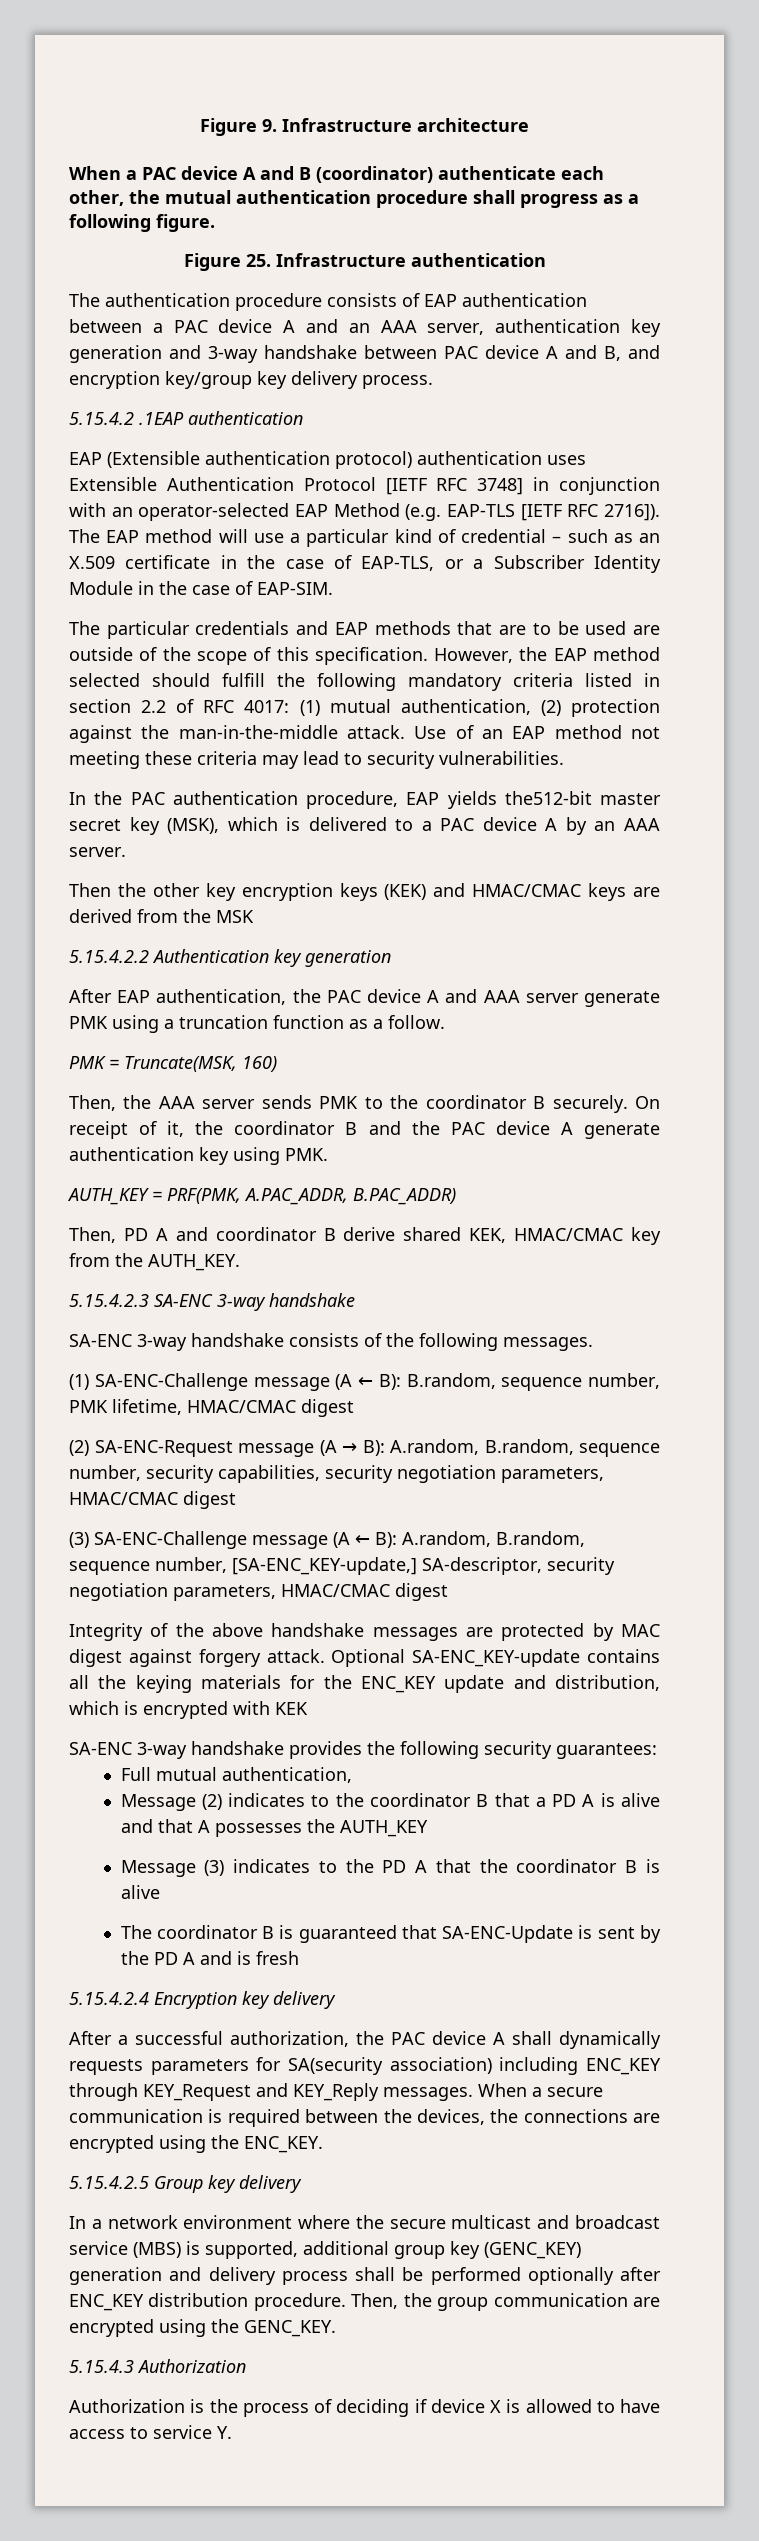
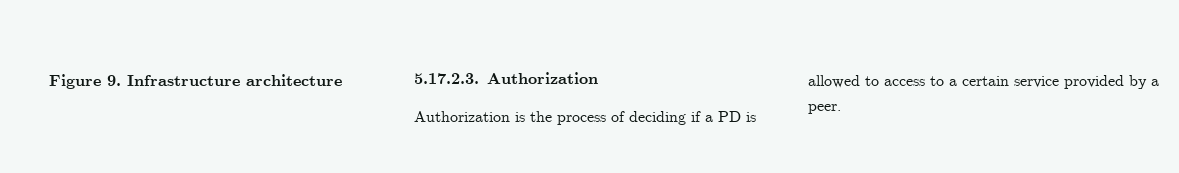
- When a PAC device A and B (coordinator) authenticate each other, the mutual authentication procedure shall progress as a following figure.
- Figure 25. Infrastructure authentication
- The authentication procedure consists of EAP authentication between a PAC device A and an AAA server, authentication key generation and 3-way handshake between PAC device A and B, and encryption key/group key delivery process.
- 5.15.4.2 .1EAP authentication
- EAP (Extensible authentication protocol) authentication uses Extensible Authentication Protocol [IETF RFC 3748] in conjunction with an operator-selected EAP Method (e.g. EAP-TLS [IETF RFC 2716]). The EAP method will use a particular kind of credential – such as an X.509 certificate in the case of EAP-TLS, or a Subscriber Identity Module in the case of EAP-SIM.
- The particular credentials and EAP methods that are to be used are outside of the scope of this specification. However, the EAP method selected should fulfill the following mandatory criteria listed in section 2.2 of RFC 4017: (1) mutual authentication, (2) protection against the man-in-the-middle attack. Use of an EAP method not meeting these criteria may lead to security vulnerabilities.
- In the PAC authentication procedure, EAP yields the512-bit master secret key (MSK), which is delivered to a PAC device A by an AAA server.
- Then the other key encryption keys (KEK) and HMAC/CMAC keys are derived from the MSK
- 5.15.4.2.2 Authentication key generation
- After EAP authentication, the PAC device A and AAA server generate PMK using a truncation function as a follow.
- PMK = Truncate(MSK, 160)
- Then, the AAA server sends PMK to the coordinator B securely. On receipt of it, the coordinator B and the PAC device A generate authentication key using PMK.
- AUTH_KEY = PRF(PMK, A.PAC_ADDR, B.PAC_ADDR)
- Then, PD A and coordinator B derive shared KEK, HMAC/CMAC key from the AUTH_KEY.
- 5.15.4.2.3 SA-ENC 3-way handshake
- SA-ENC 3-way handshake consists of the following messages.
- (1) SA-ENC-Challenge message (A ← B): B.random, sequence number, PMK lifetime, HMAC/CMAC digest
- (2) SA-ENC-Request message (A → B): A.random, B.random, sequence number, security capabilities, security negotiation parameters, HMAC/CMAC digest
- (3) SA-ENC-Challenge message (A ← B): A.random, B.random, sequence number, [SA-ENC_KEY-update,] SA-descriptor, security negotiation parameters, HMAC/CMAC digest
- Integrity of the above handshake messages are protected by MAC digest against forgery attack. Optional SA-ENC_KEY-update contains all the keying materials for the ENC_KEY update and distribution, which is encrypted with KEK
- SA-ENC 3-way handshake provides the following security guarantees:
- Full mutual authentication,
- Message (2) indicates to the coordinator B that a PD A is alive and that A possesses the AUTH_KEY
- Message (3) indicates to the PD A that the coordinator B is alive
- The coordinator B is guaranteed that SA-ENC-Update is sent by the PD A and is fresh
- 5.15.4.2.4 Encryption key delivery
- After a successful authorization, the PAC device A shall dynamically requests parameters for SA(security association) including ENC_KEY through KEY_Request and KEY_Reply messages. When a secure communication is required between the devices, the connections are encrypted using the ENC_KEY.
- 5.15.4.2.5 Group key delivery
- In a network environment where the secure multicast and broadcast service (MBS) is supported, additional group key (GENC_KEY) generation and delivery process shall be performed optionally after ENC_KEY distribution procedure. Then, the group communication are encrypted using the GENC_KEY.
- 5.15.4.3 Authorization
+ 5.17.2.3. Authorization
- Authorization is the process of deciding if device X is allowed to have access to service Y.
+ Authorization is the process of deciding if a PD is allowed to access to a certain service provided by a peer.

